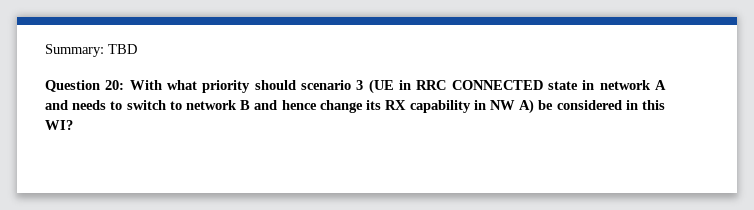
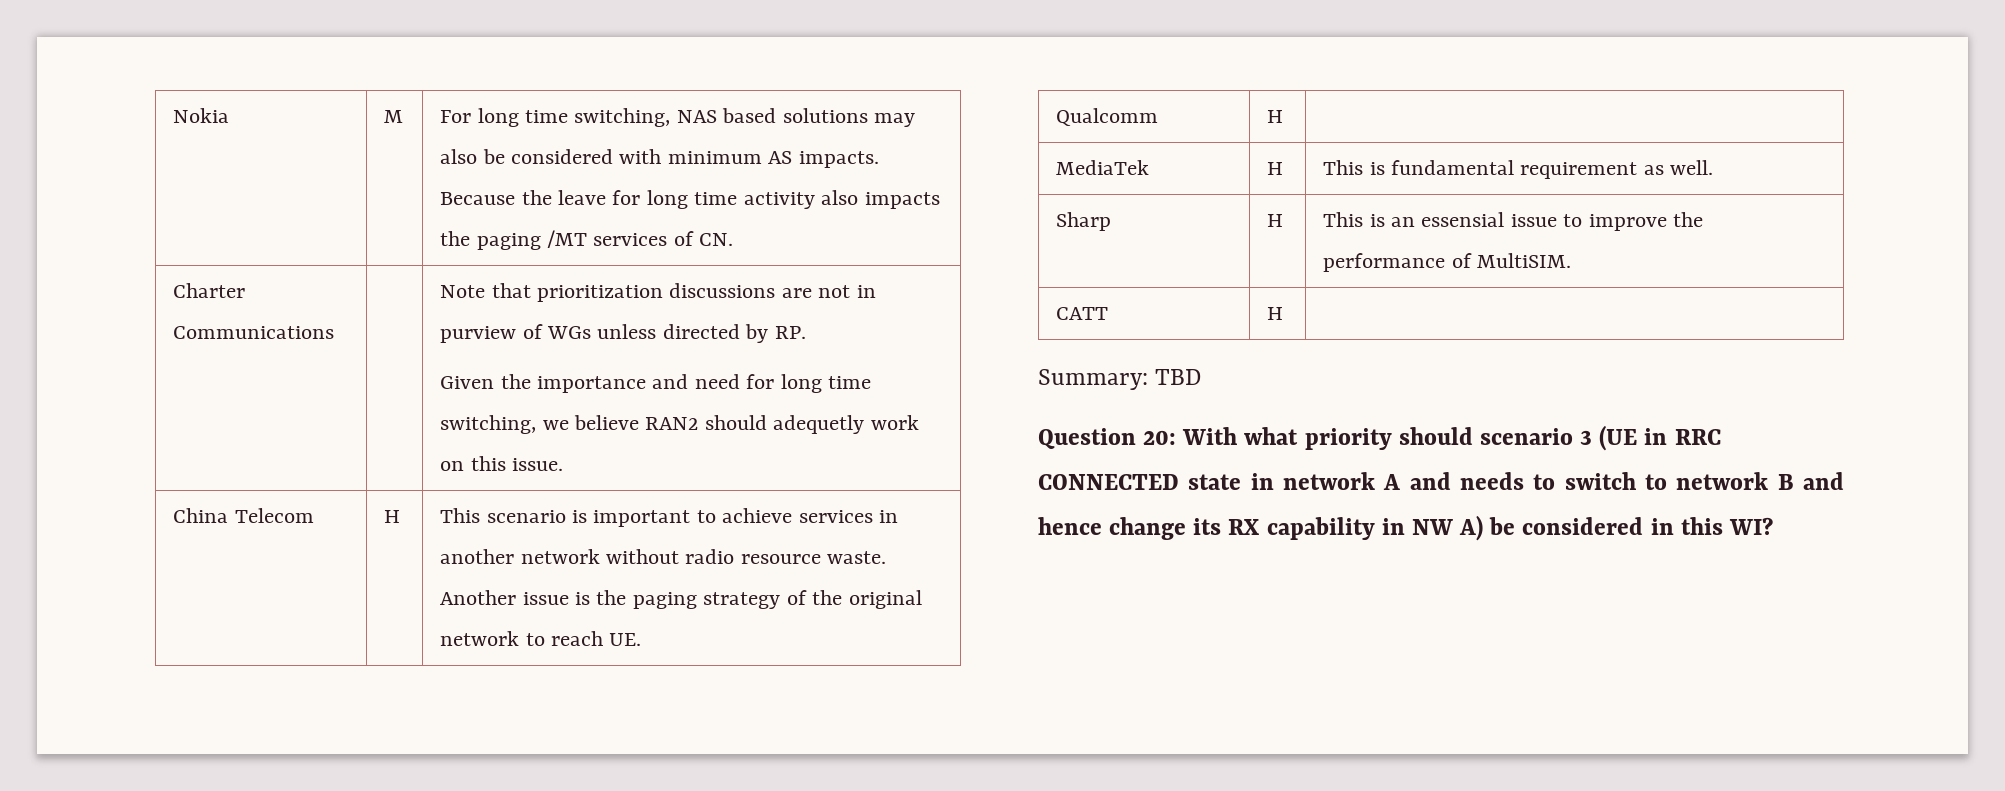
+ Nokia | M | For long time switching, NAS based solutions may also be considered with minimum AS impacts. Because the leave for long time activity also impacts the paging /MT services of CN.
+ Charter Communications | | Note that prioritization discussions are not in purview of WGs unless directed by RP.
+ Given the importance and need for long time switching, we believe RAN2 should adequetly work on this issue.
+ China Telecom | H | This scenario is important to achieve services in another network without radio resource waste. Another issue is the paging strategy of the original network to reach UE.
+ Qualcomm | H |
+ MediaTek | H | This is fundamental requirement as well.
+ Sharp | H | This is an essensial issue to improve the performance of MultiSIM.
+ CATT | H |

